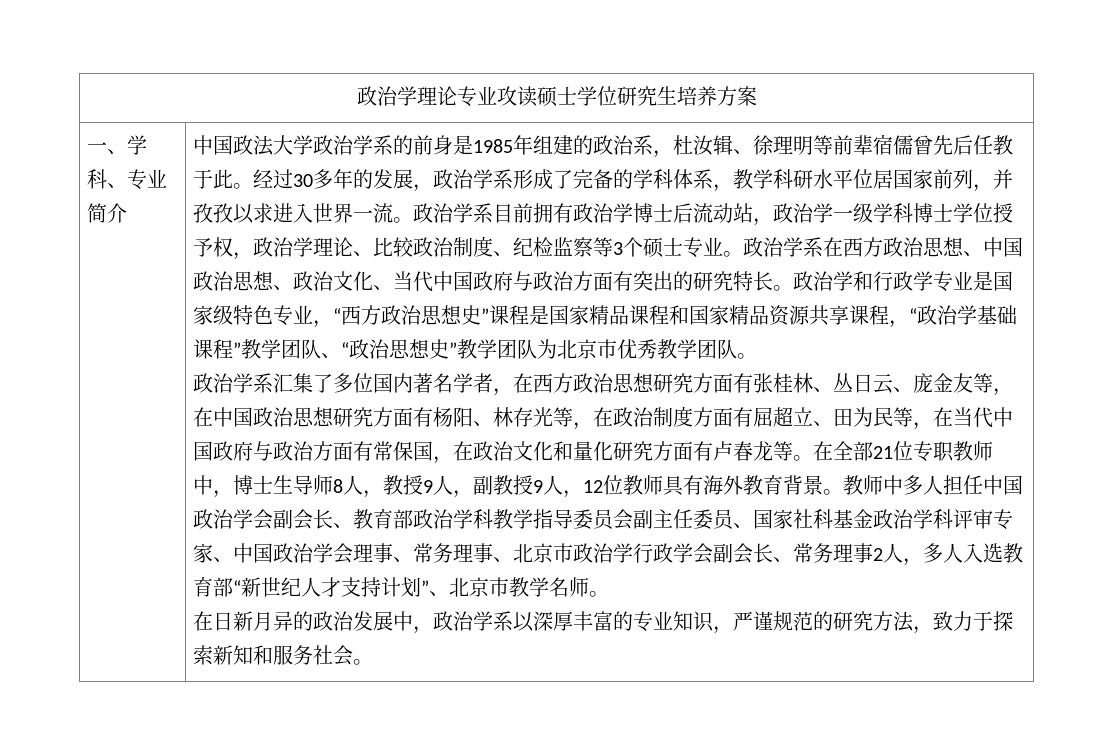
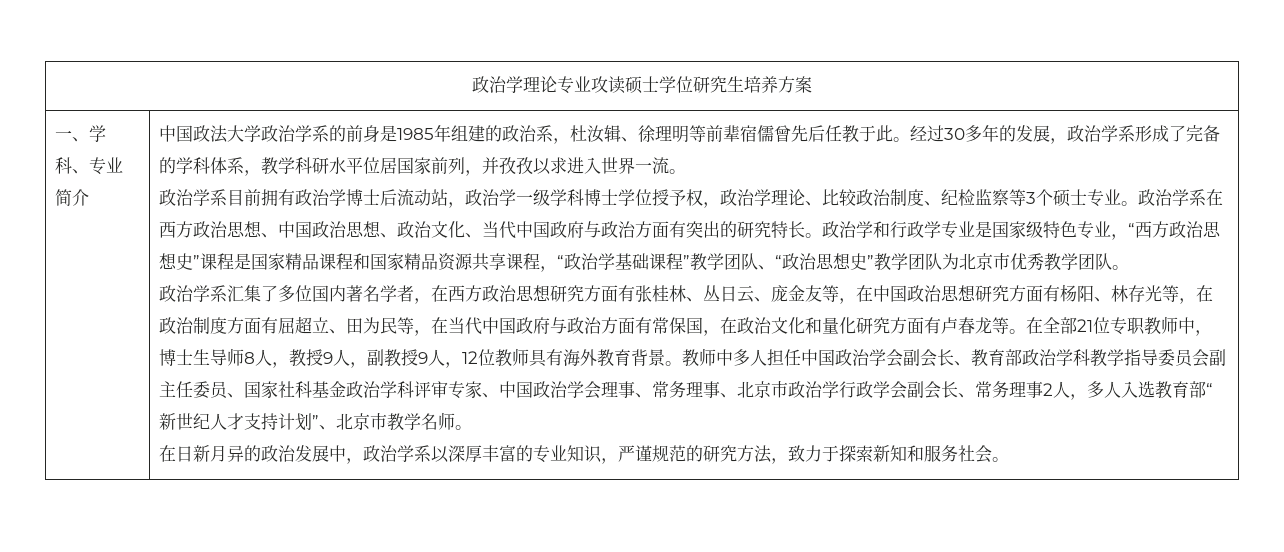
- 经过30多年的发展，政治学系形成了完备的学科体系，教学科研水平位居国家前列，并孜孜以求进入世界一流。政治学系目前拥有政治学博士后流动站，政治学一级学科博士学位授予权，政治学理论、比较政治制度、纪检监察等3个硕士专业。
+ 经过30多年的发展，政治学系形成了完备的学科体系，教学科研水平位居国家前列，并孜孜以求进入世界一流。
+ 政治学系目前拥有政治学博士后流动站，政治学一级学科博士学位授予权，政治学理论、比较政治制度、纪检监察等3个硕士专业。

